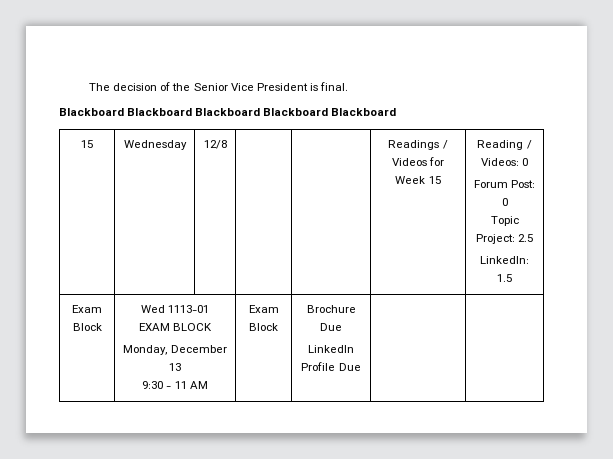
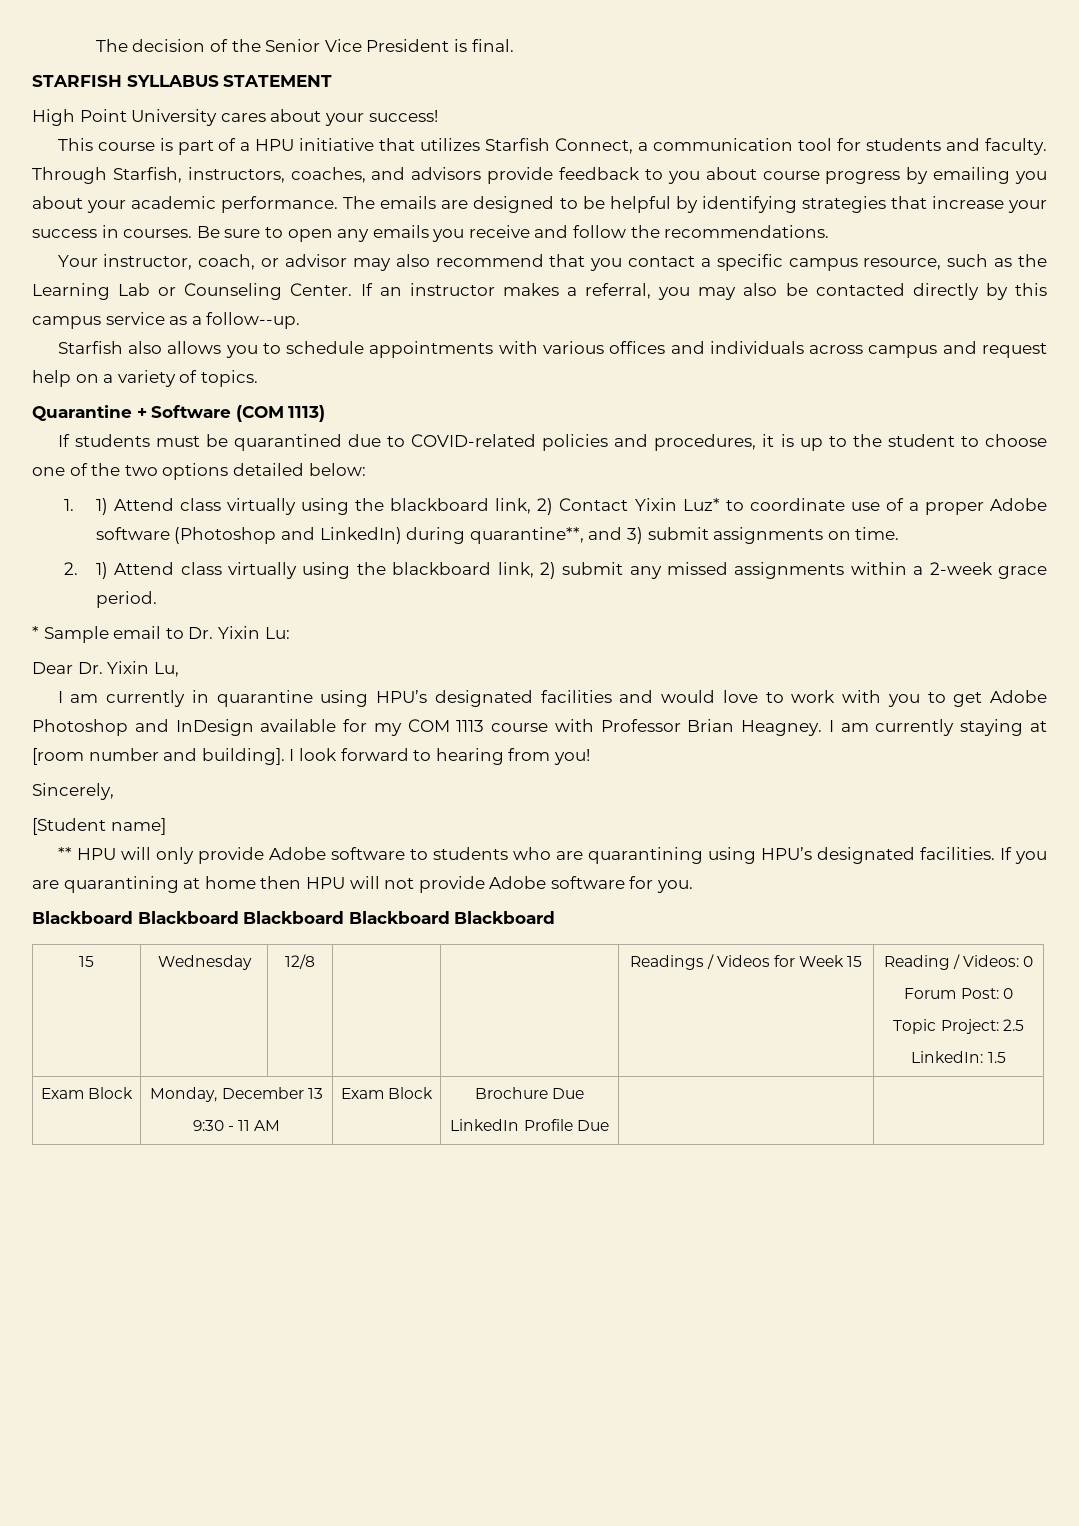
+ STARFISH SYLLABUS STATEMENT
+ High Point University cares about your success!
+ This course is part of a HPU initiative that utilizes Starfish Connect, a communication tool for students and faculty. Through Starfish, instructors, coaches, and advisors provide feedback to you about course progress by emailing you about your academic performance. The emails are designed to be helpful by identifying strategies that increase your success in courses. Be sure to open any emails you receive and follow the recommendations.
+ Your instructor, coach, or advisor may also recommend that you contact a specific campus resource, such as the Learning Lab or Counseling Center. If an instructor makes a referral, you may also be contacted directly by this campus service as a follow-‐up.
+ Starfish also allows you to schedule appointments with various offices and individuals across campus and request help on a variety of topics.
+ Quarantine + Software (COM 1113)
+ If students must be quarantined due to COVID-related policies and procedures, it is up to the student to choose one of the two options detailed below:
+ 1. 1) Attend class virtually using the blackboard link, 2) Contact Yixin Luz* to coordinate use of a proper Adobe software (Photoshop and LinkedIn) during quarantine**, and 3) submit assignments on time.
+ 2. 1) Attend class virtually using the blackboard link, 2) submit any missed assignments within a 2-week grace period.
+ * Sample email to Dr. Yixin Lu:
+ Dear Dr. Yixin Lu,
+ I am currently in quarantine using HPU’s designated facilities and would love to work with you to get Adobe Photoshop and InDesign available for my COM 1113 course with Professor Brian Heagney. I am currently staying at [room number and building]. I look forward to hearing from you!
+ Sincerely,
+ [Student name]
+ ** HPU will only provide Adobe software to students who are quarantining using HPU’s designated facilities. If you are quarantining at home then HPU will not provide Adobe software for you.
- Exam Block | Wed 1113-01
- EXAM BLOCK
- Monday, December 13
+ Exam Block | Monday, December 13

